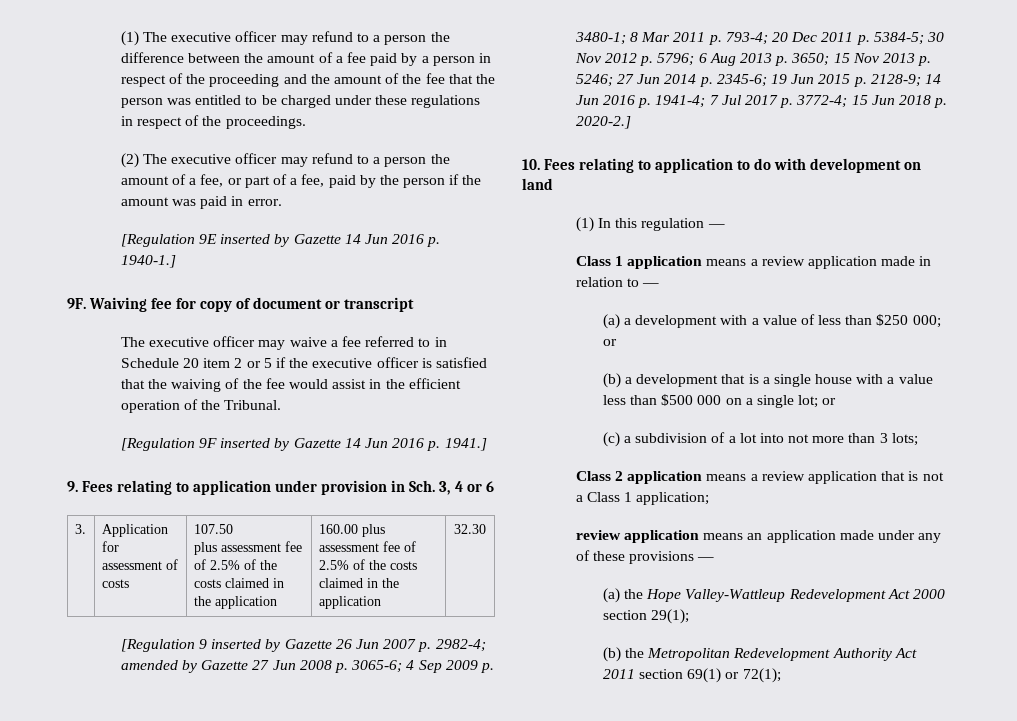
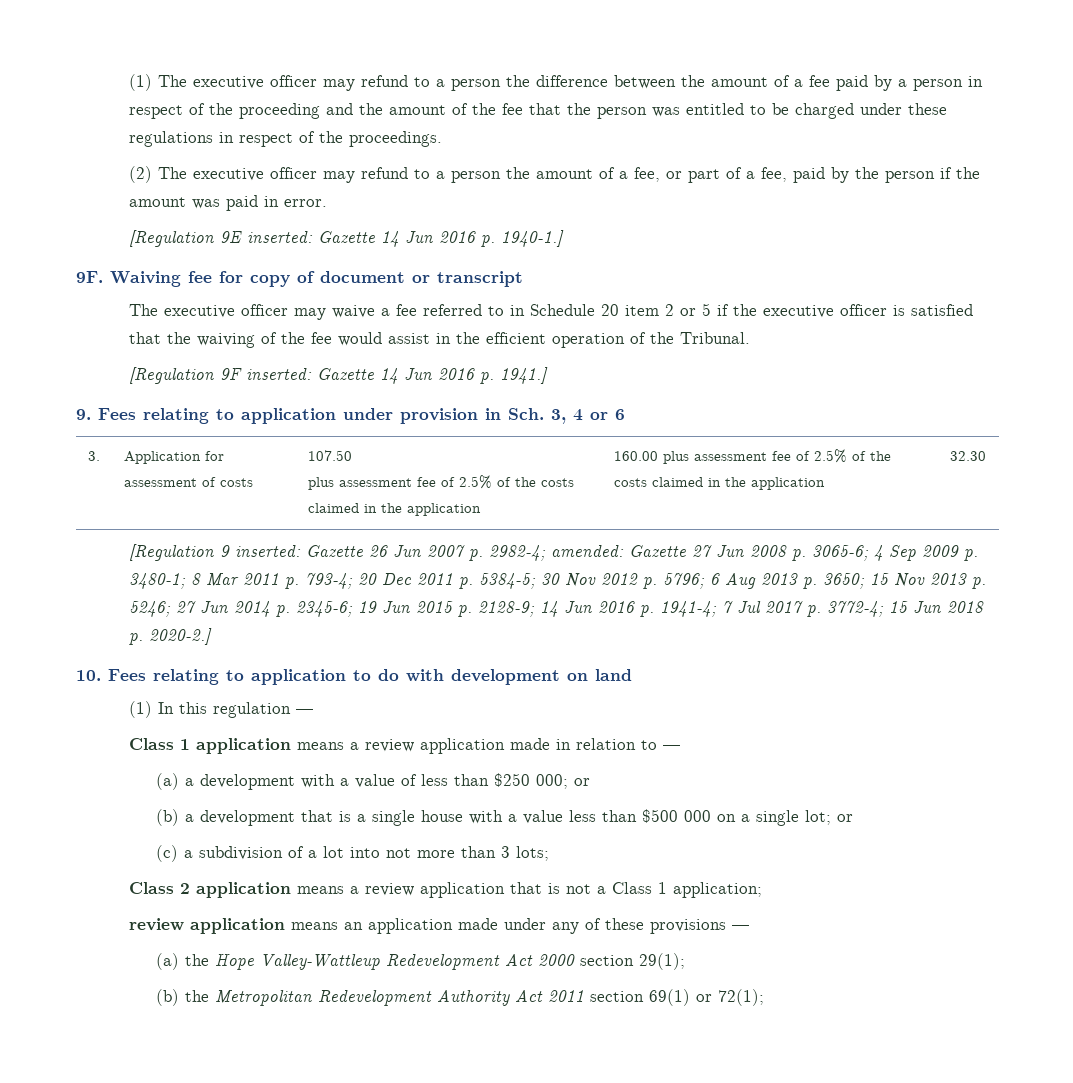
- [Regulation 9E inserted by Gazette 14 Jun 2016 p. 1940-1.]
+ [Regulation 9E inserted: Gazette 14 Jun 2016 p. 1940-1.]
- [Regulation 9F inserted by Gazette 14 Jun 2016 p. 1941.]
+ [Regulation 9F inserted: Gazette 14 Jun 2016 p. 1941.]
- [Regulation 9 inserted by Gazette 26 Jun 2007 p. 2982-4;
+ [Regulation 9 inserted: Gazette 26 Jun 2007 p. 2982-4;
- amended by Gazette 27 Jun 2008 p. 3065-6;
+ amended: Gazette 27 Jun 2008 p. 3065-6;

